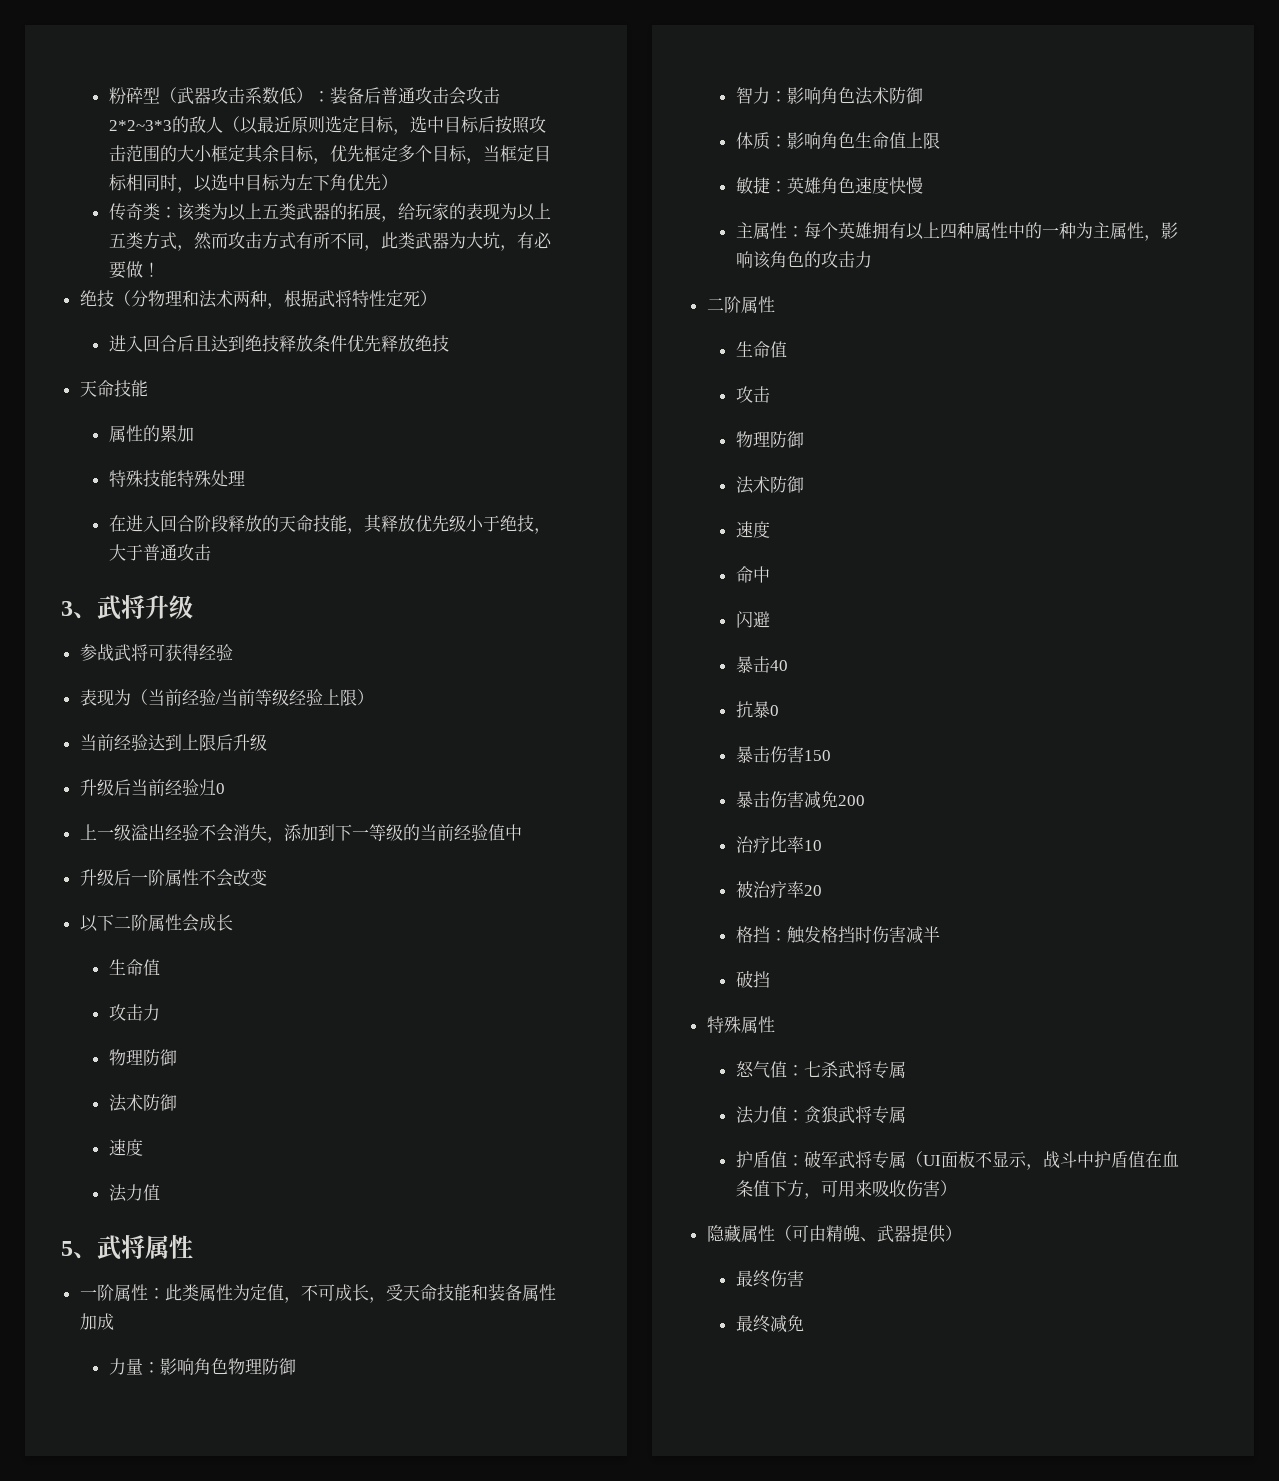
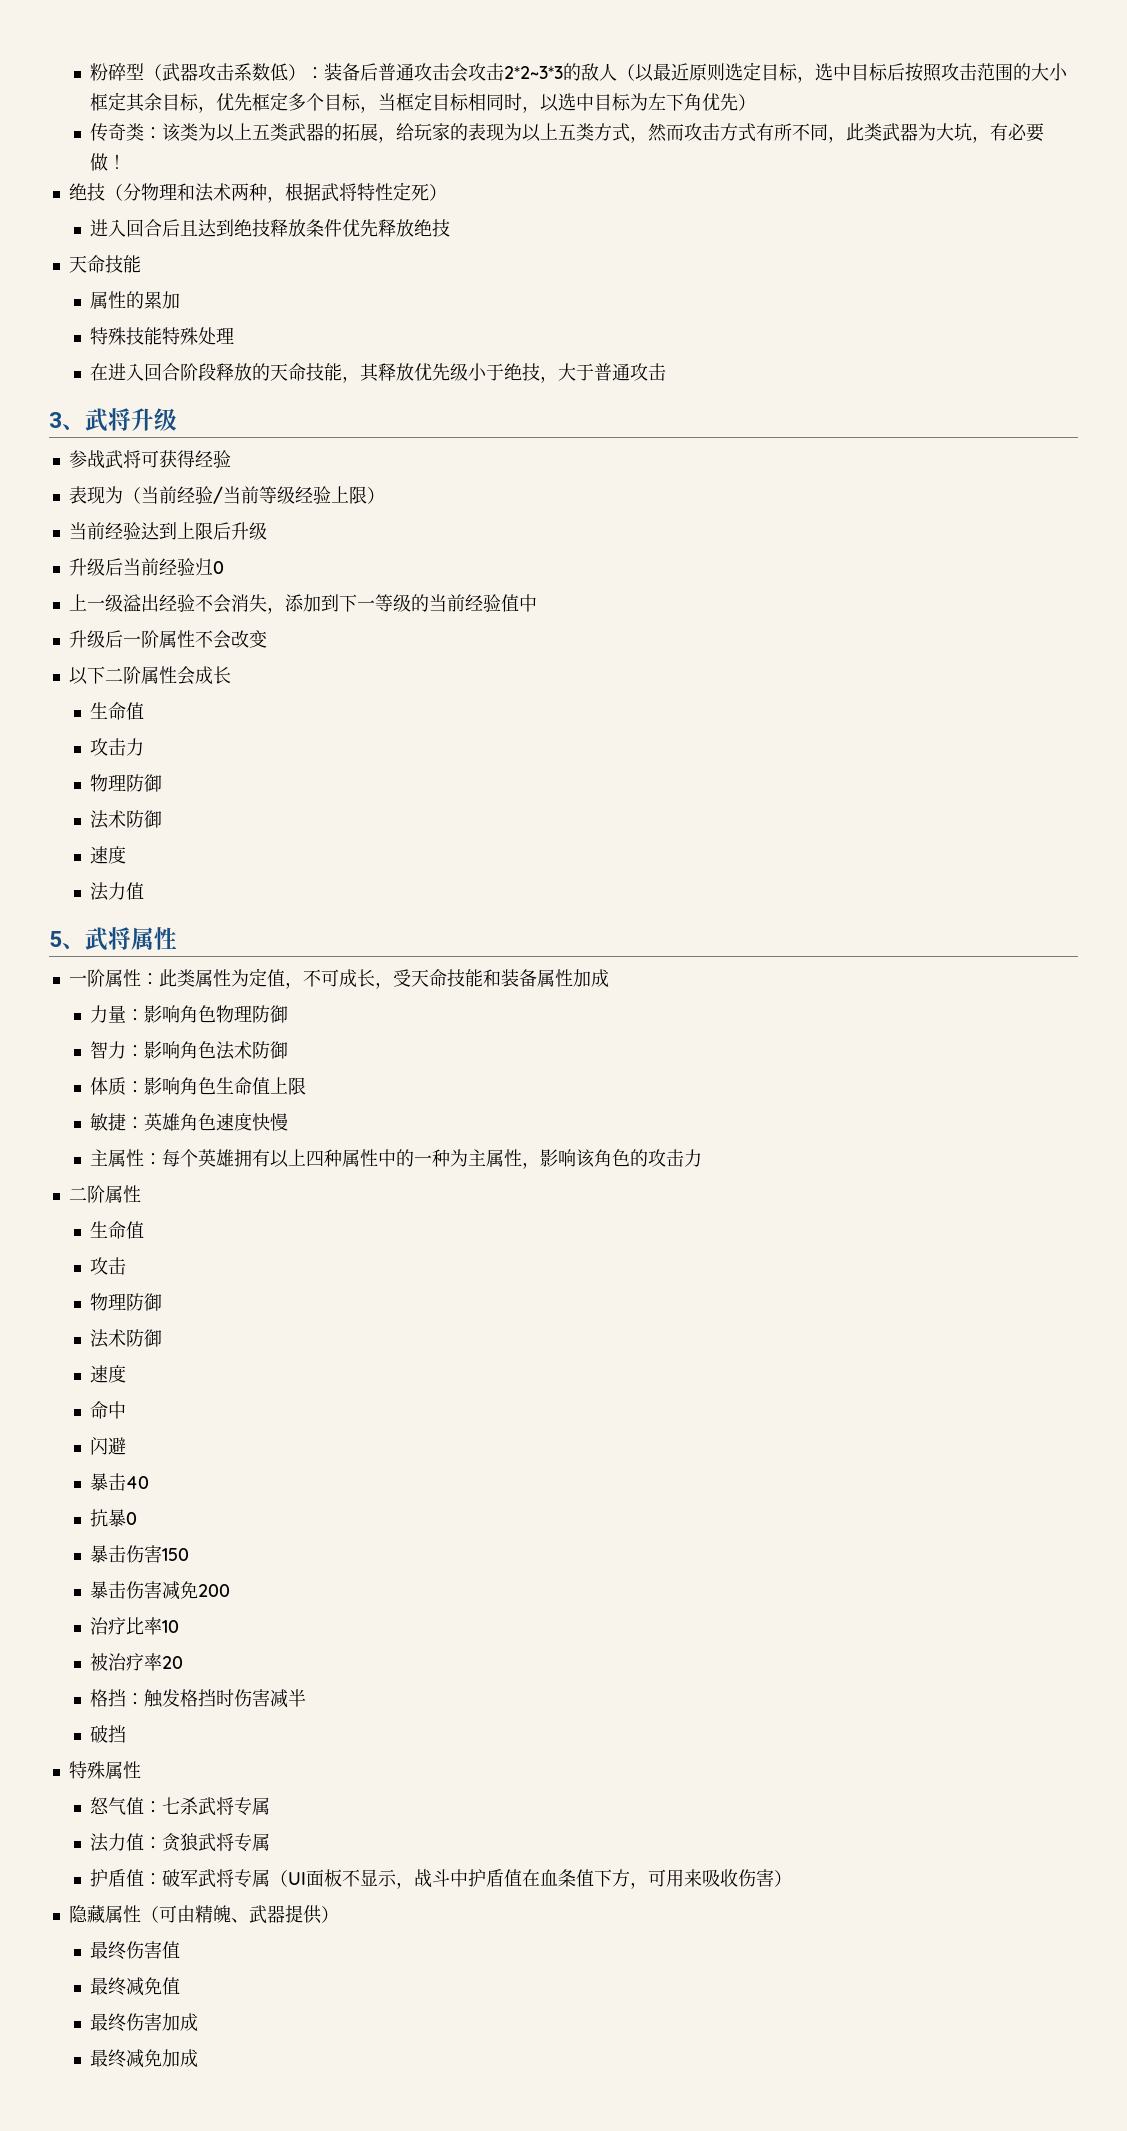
- 最终伤害
- 最终减免
+ 最终伤害值
+ 最终减免值
+ 最终伤害加成
+ 最终减免加成

